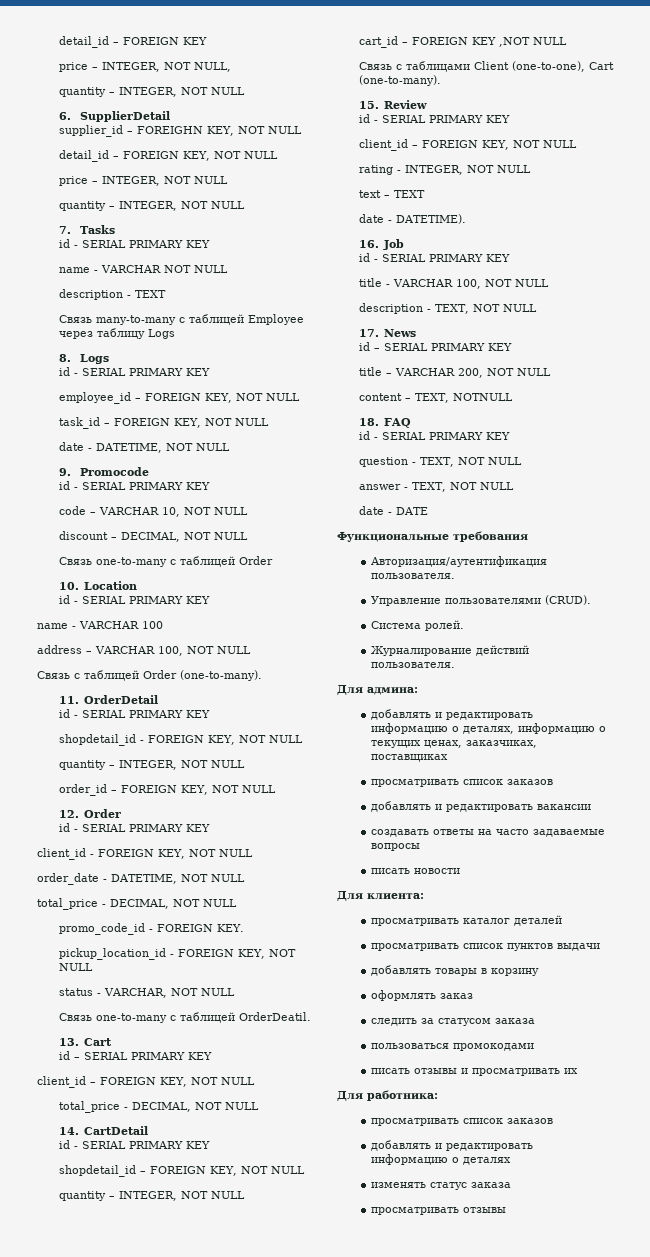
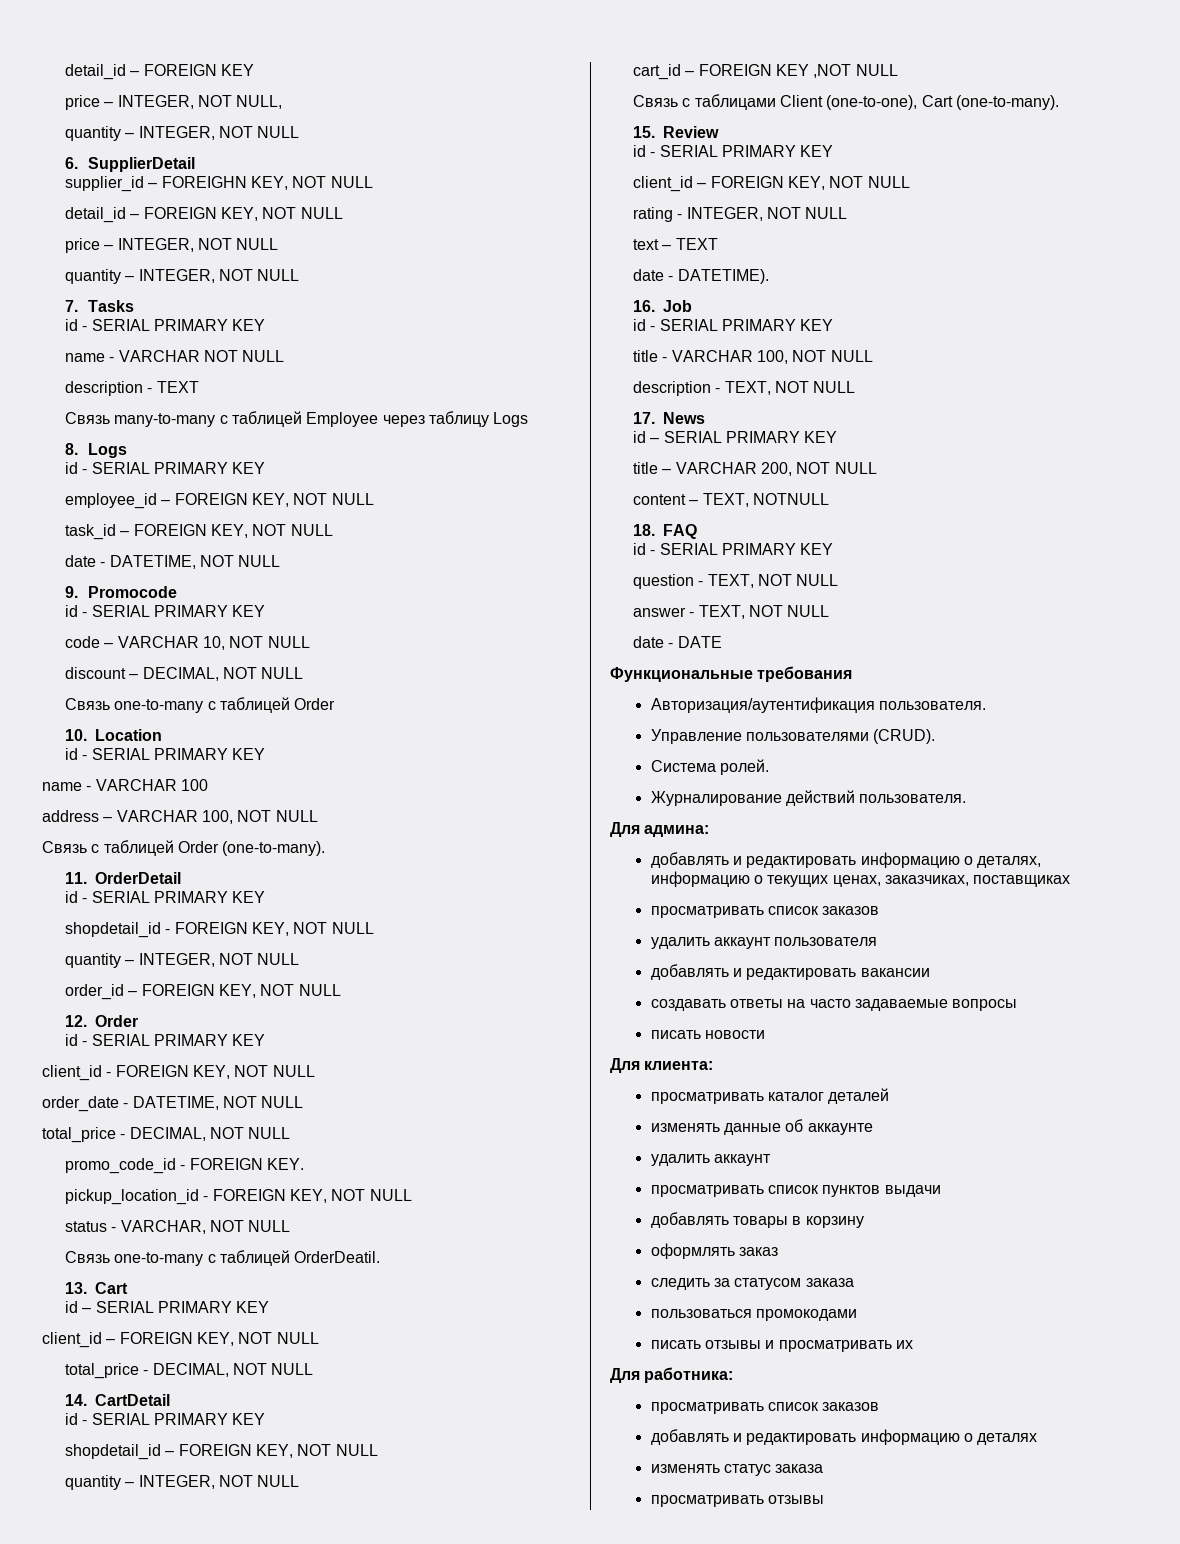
+ удалить аккаунт пользователя
+ изменять данные об аккаунте
+ удалить аккаунт

